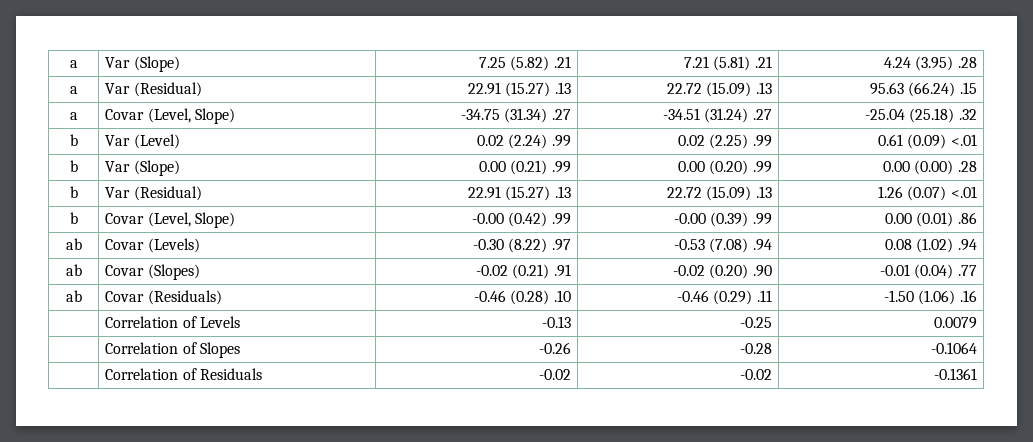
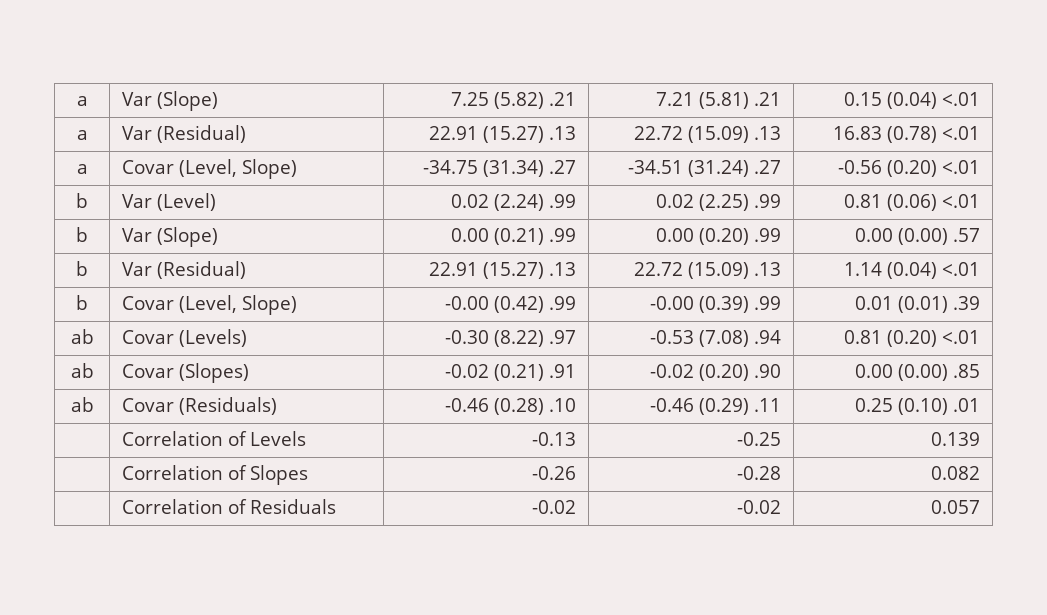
- a | Var (Slope) | 7.25 (5.82) .21 | 7.21 (5.81) .21 | 4.24 (3.95) .28
+ a | Var (Slope) | 7.25 (5.82) .21 | 7.21 (5.81) .21 | 0.15 (0.04) <.01
- a | Var (Residual) | 22.91 (15.27) .13 | 22.72 (15.09) .13 | 95.63 (66.24) .15
+ a | Var (Residual) | 22.91 (15.27) .13 | 22.72 (15.09) .13 | 16.83 (0.78) <.01
- a | Covar (Level, Slope) | -34.75 (31.34) .27 | -34.51 (31.24) .27 | -25.04 (25.18) .32
+ a | Covar (Level, Slope) | -34.75 (31.34) .27 | -34.51 (31.24) .27 | -0.56 (0.20) <.01
- b | Var (Level) | 0.02 (2.24) .99 | 0.02 (2.25) .99 | 0.61 (0.09) <.01
+ b | Var (Level) | 0.02 (2.24) .99 | 0.02 (2.25) .99 | 0.81 (0.06) <.01
- b | Var (Slope) | 0.00 (0.21) .99 | 0.00 (0.20) .99 | 0.00 (0.00) .28
+ b | Var (Slope) | 0.00 (0.21) .99 | 0.00 (0.20) .99 | 0.00 (0.00) .57
- b | Var (Residual) | 22.91 (15.27) .13 | 22.72 (15.09) .13 | 1.26 (0.07) <.01
+ b | Var (Residual) | 22.91 (15.27) .13 | 22.72 (15.09) .13 | 1.14 (0.04) <.01
- b | Covar (Level, Slope) | -0.00 (0.42) .99 | -0.00 (0.39) .99 | 0.00 (0.01) .86
+ b | Covar (Level, Slope) | -0.00 (0.42) .99 | -0.00 (0.39) .99 | 0.01 (0.01) .39
- ab | Covar (Levels) | -0.30 (8.22) .97 | -0.53 (7.08) .94 | 0.08 (1.02) .94
+ ab | Covar (Levels) | -0.30 (8.22) .97 | -0.53 (7.08) .94 | 0.81 (0.20) <.01
- ab | Covar (Slopes) | -0.02 (0.21) .91 | -0.02 (0.20) .90 | -0.01 (0.04) .77
+ ab | Covar (Slopes) | -0.02 (0.21) .91 | -0.02 (0.20) .90 | 0.00 (0.00) .85
- ab | Covar (Residuals) | -0.46 (0.28) .10 | -0.46 (0.29) .11 | -1.50 (1.06) .16
+ ab | Covar (Residuals) | -0.46 (0.28) .10 | -0.46 (0.29) .11 | 0.25 (0.10) .01
- | Correlation of Levels | -0.13 | -0.25 | 0.0079
+ | Correlation of Levels | -0.13 | -0.25 | 0.139
- | Correlation of Slopes | -0.26 | -0.28 | -0.1064
+ | Correlation of Slopes | -0.26 | -0.28 | 0.082
- | Correlation of Residuals | -0.02 | -0.02 | -0.1361
+ | Correlation of Residuals | -0.02 | -0.02 | 0.057

